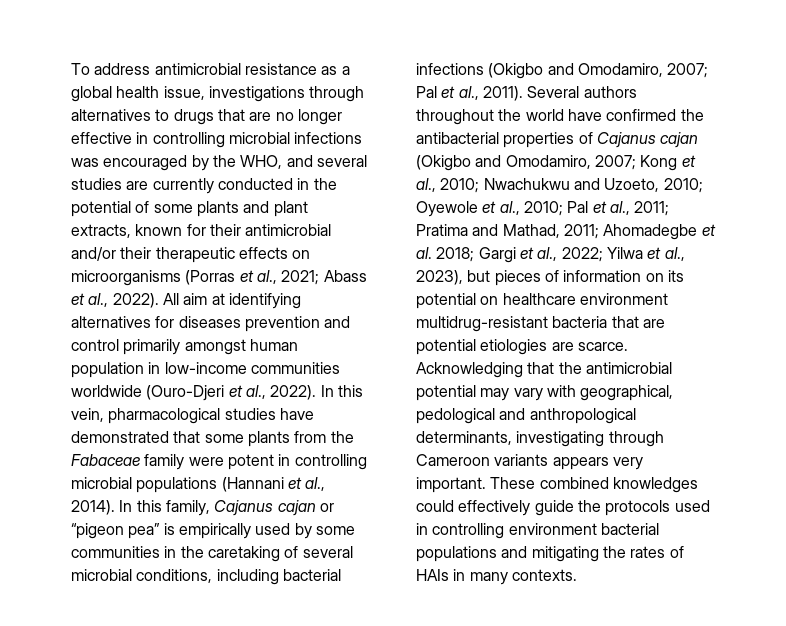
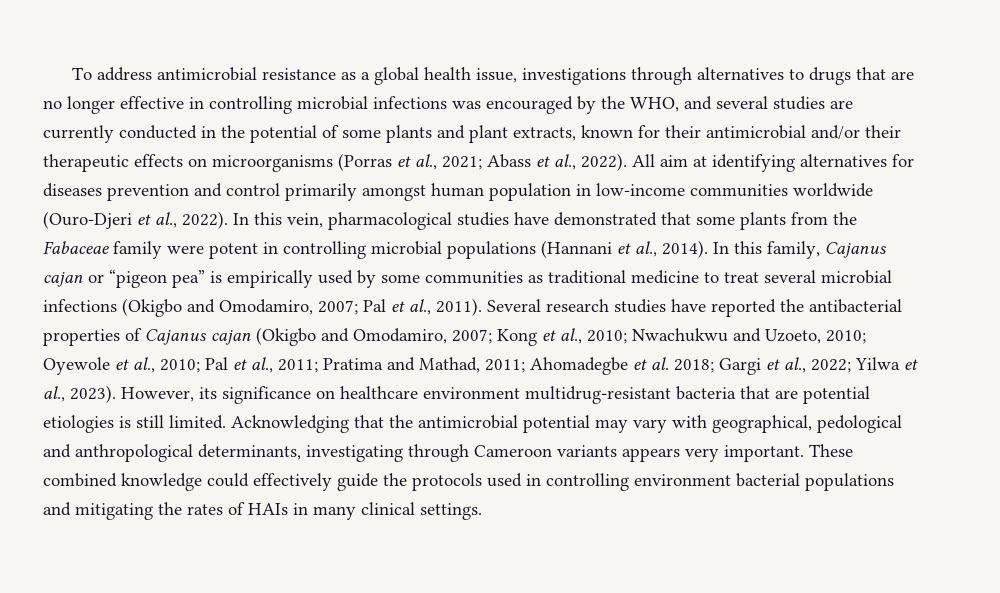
- In this family, Cajanus cajan or “pigeon pea” is empirically used by some communities in the caretaking of several microbial conditions, including bacterial infections (Okigbo and Omodamiro, 2007; Pal et al., 2011).
+ In this family, Cajanus cajan or “pigeon pea” is empirically used by some communities as traditional medicine to treat several microbial infections (Okigbo and Omodamiro, 2007; Pal et al., 2011).
- Several authors throughout the world have confirmed the antibacterial properties of Cajanus cajan (Okigbo and Omodamiro, 2007; Kong et al., 2010; Nwachukwu and Uzoeto, 2010; Oyewole et al., 2010; Pal et al., 2011; Pratima and Mathad, 2011; Ahomadegbe et al. 2018; Gargi et al., 2022; Yilwa et al., 2023), but pieces of information on its potential on healthcare environment multidrug-resistant bacteria that are potential etiologies are scarce.
+ Several research studies have reported the antibacterial properties of Cajanus cajan (Okigbo and Omodamiro, 2007; Kong et al., 2010; Nwachukwu and Uzoeto, 2010; Oyewole et al., 2010; Pal et al., 2011; Pratima and Mathad, 2011; Ahomadegbe et al. 2018; Gargi et al., 2022; Yilwa et al., 2023). However, its significance on healthcare environment multidrug-resistant bacteria that are potential etiologies is still limited.
- These combined knowledges could effectively guide the protocols used in controlling environment bacterial populations and mitigating the rates of HAIs in many contexts.
+ These combined knowledge could effectively guide the protocols used in controlling environment bacterial populations and mitigating the rates of HAIs in many clinical settings.

